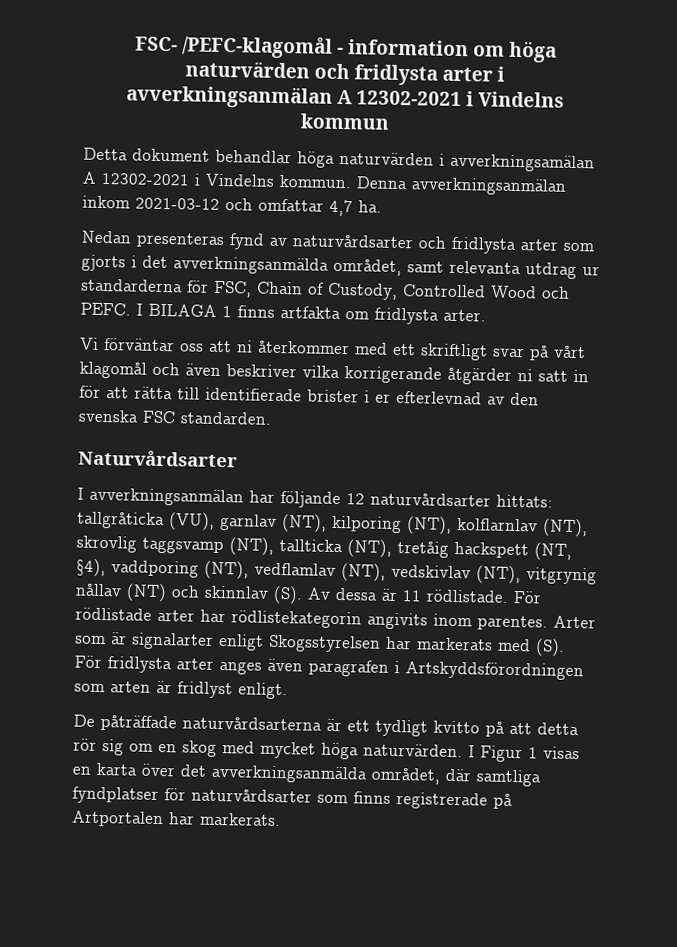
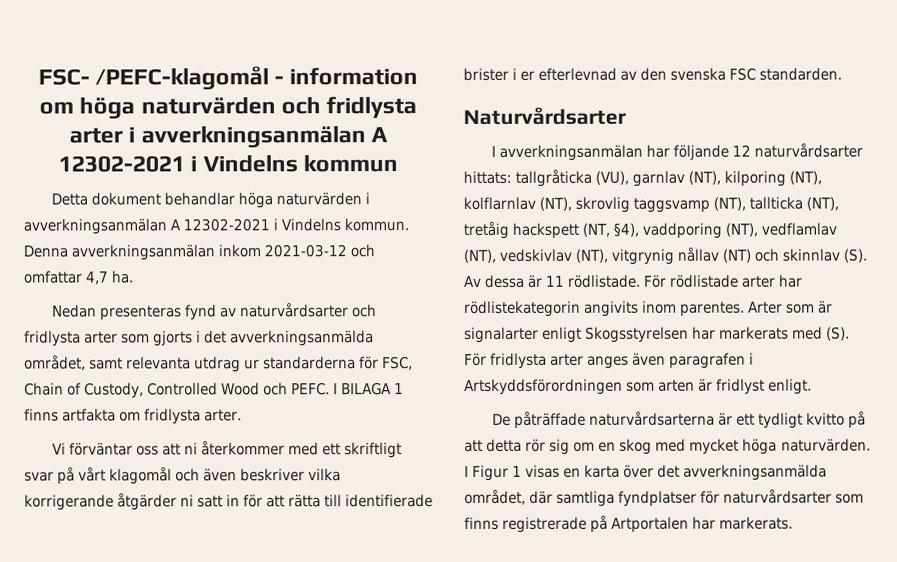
- Detta dokument behandlar höga naturvärden i avverkningsamälan A 12302-2021 i Vindelns kommun.
+ Detta dokument behandlar höga naturvärden i avverkningsanmälan A 12302-2021 i Vindelns kommun.

